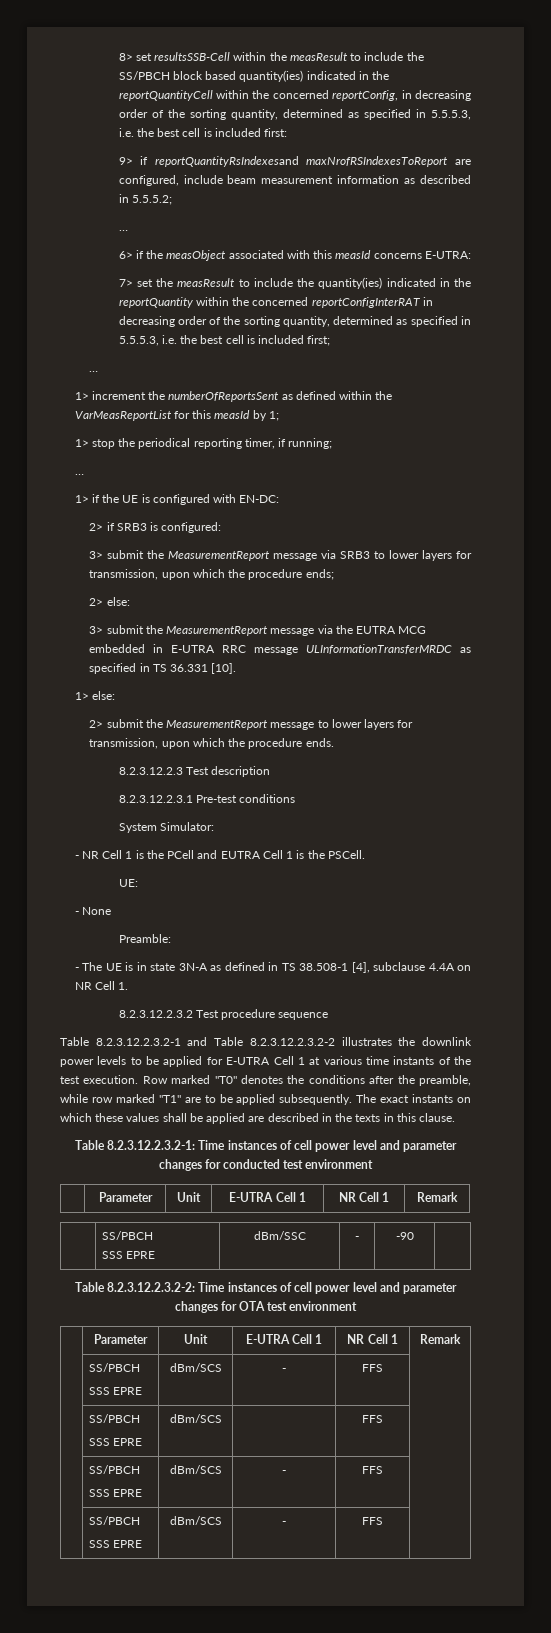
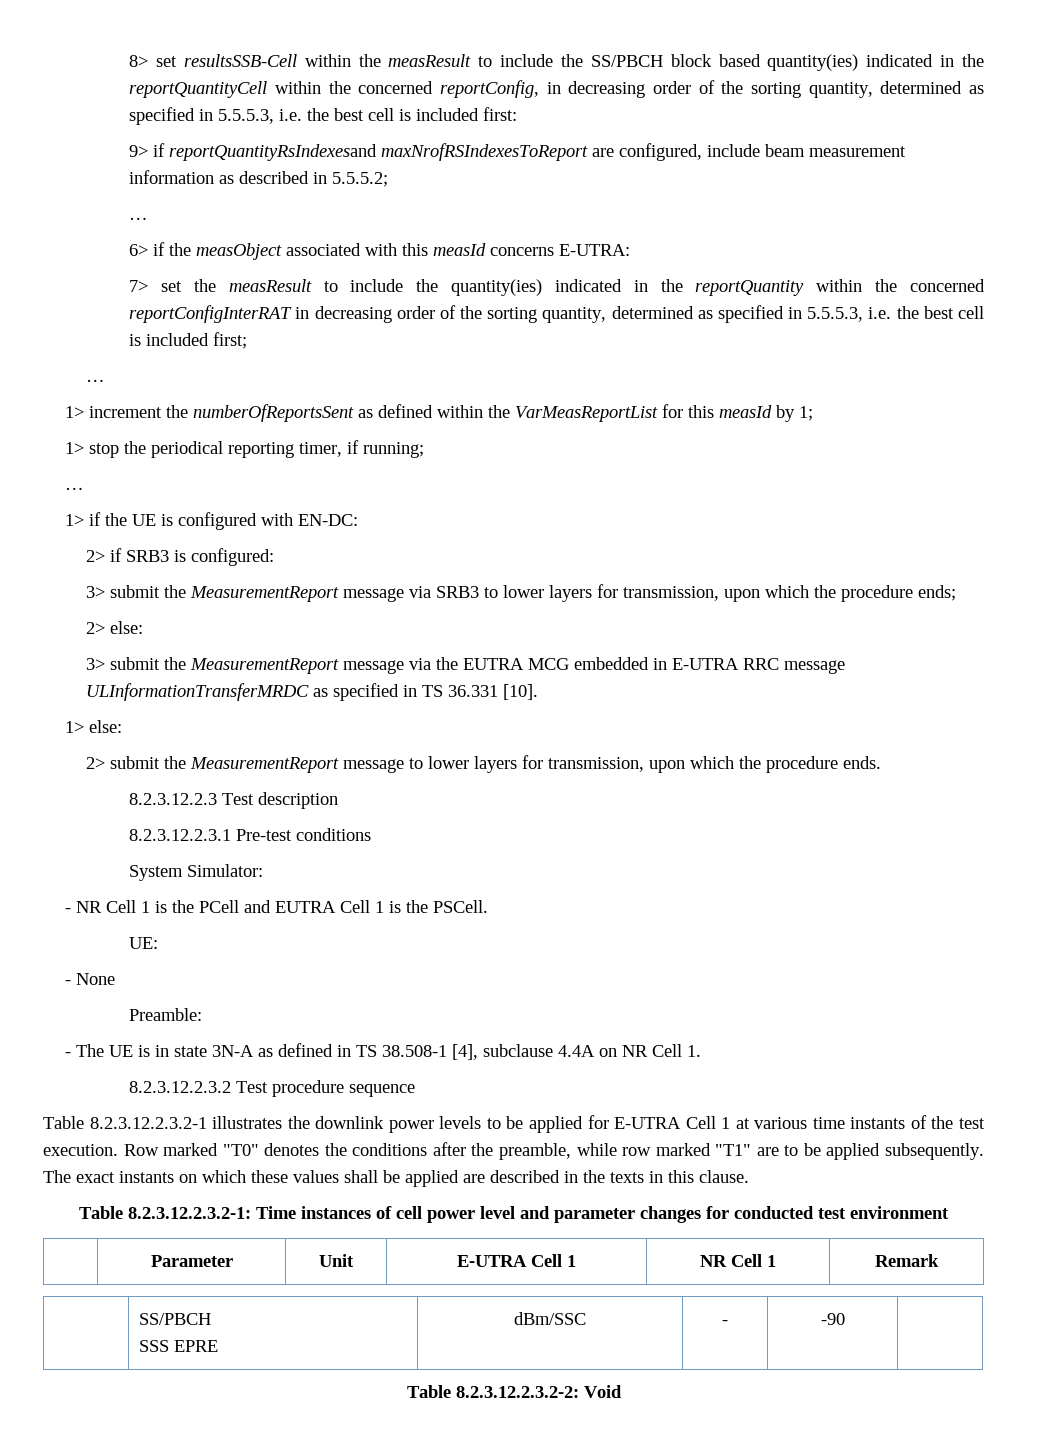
- Table 8.2.3.12.2.3.2-1 and Table 8.2.3.12.2.3.2-2 illustrates the downlink power levels to be applied for E-UTRA Cell 1 at various time instants of the test execution.
+ Table 8.2.3.12.2.3.2-1 illustrates the downlink power levels to be applied for E-UTRA Cell 1 at various time instants of the test execution.
- Table 8.2.3.12.2.3.2-2: Time instances of cell power level and parameter changes for OTA test environment
- | Parameter | Unit | E-UTRA Cell 1 | NR Cell 1 | Remark
- | SS/PBCH
- SSS EPRE | dBm/SCS | - | FFS |
- | SS/PBCH
- SSS EPRE | dBm/SCS | | FFS |
- | SS/PBCH
- SSS EPRE | dBm/SCS | - | FFS |
- | SS/PBCH
- SSS EPRE | dBm/SCS | - | FFS |
+ Table 8.2.3.12.2.3.2-2: Void

